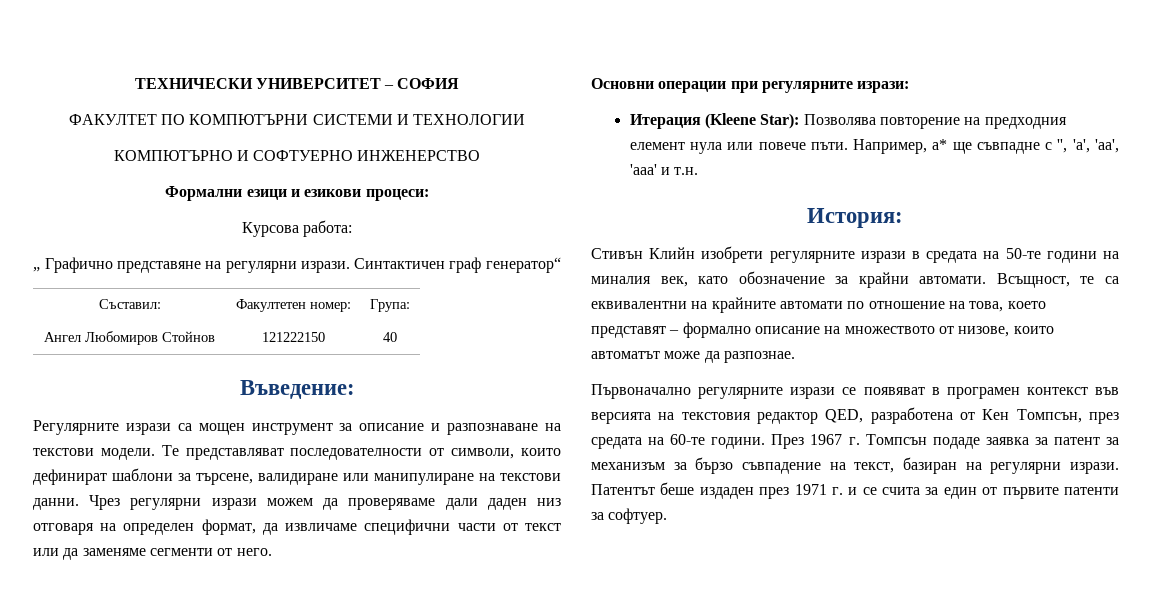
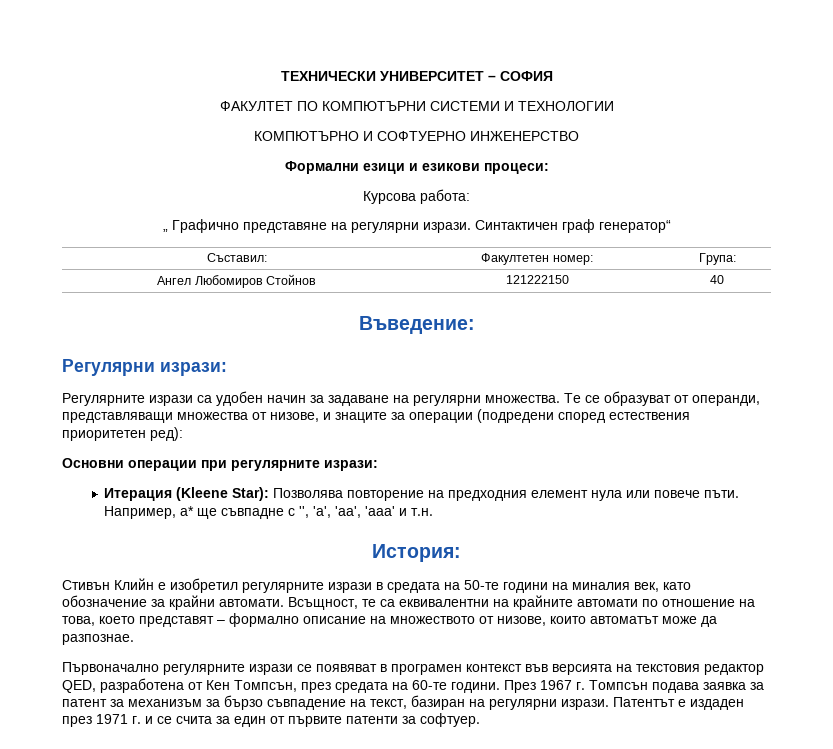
+ Регулярни изрази:
- Регулярните изрази са мощен инструмент за описание и разпознаване на текстови модели. Те представляват последователности от символи, които дефинират шаблони за търсене, валидиране или манипулиране на текстови данни. Чрез регулярни изрази можем да проверяваме дали даден низ отговаря на определен формат, да извличаме специфични части от текст или да заменяме сегменти от него.
+ Регулярните изрази са удобен начин за задаване на регулярни множества. Те се образуват от операнди, представляващи множества от низове, и знаците за операции (подредени според естествения приоритетен ред):
- Стивън Клийн изобрети регулярните изрази в средата на 50-те години на миналия век, като обозначение за крайни автомати.
+ Стивън Клийн е изобретил регулярните изрази в средата на 50-те години на миналия век, като обозначение за крайни автомати.
- През 1967 г. Томпсън подаде заявка за патент за механизъм за бързо съвпадение на текст, базиран на регулярни изрази.
+ През 1967 г. Томпсън подава заявка за патент за механизъм за бързо съвпадение на текст, базиран на регулярни изрази.
- Патентът беше издаден през 1971 г. и се счита за един от първите патенти за софтуер.
+ Патентът е издаден през 1971 г. и се счита за един от първите патенти за софтуер.

